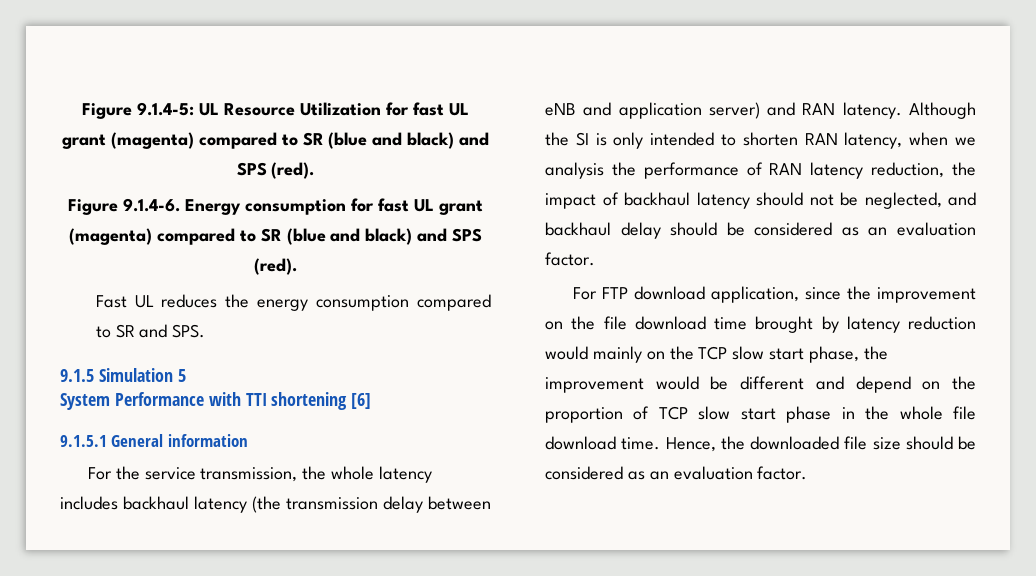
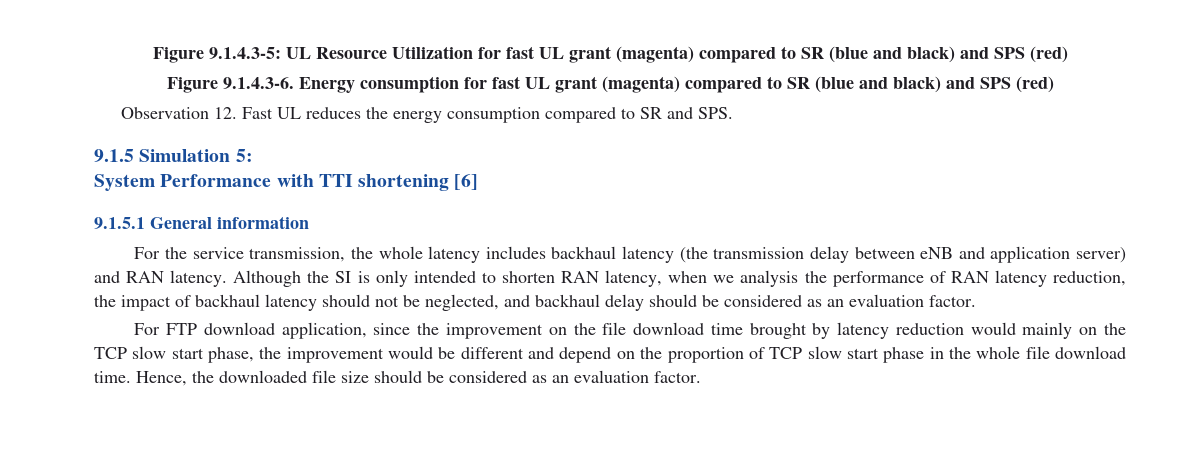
- Figure 9.1.4-5: UL Resource Utilization for fast UL grant (magenta) compared to SR (blue and black) and SPS (red).
- Figure 9.1.4-6. Energy consumption for fast UL grant (magenta) compared to SR (blue and black) and SPS (red).
- Fast UL reduces the energy consumption compared to SR and SPS.
+ Figure 9.1.4.3-5: UL Resource Utilization for fast UL grant (magenta) compared to SR (blue and black) and SPS (red)
+ Figure 9.1.4.3-6. Energy consumption for fast UL grant (magenta) compared to SR (blue and black) and SPS (red)
+ Observation 12. Fast UL reduces the energy consumption compared to SR and SPS.
- 9.1.5 Simulation 5
+ 9.1.5 Simulation 5:

